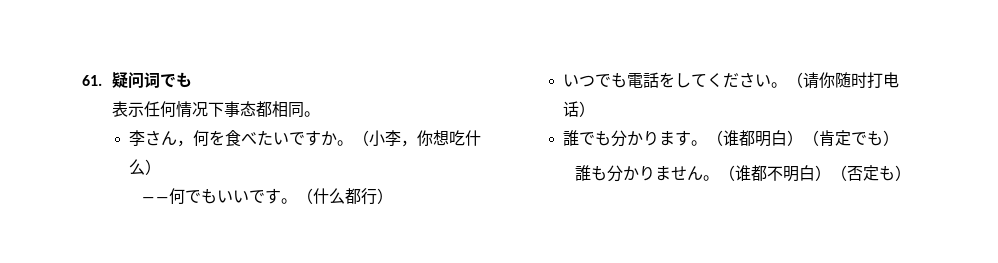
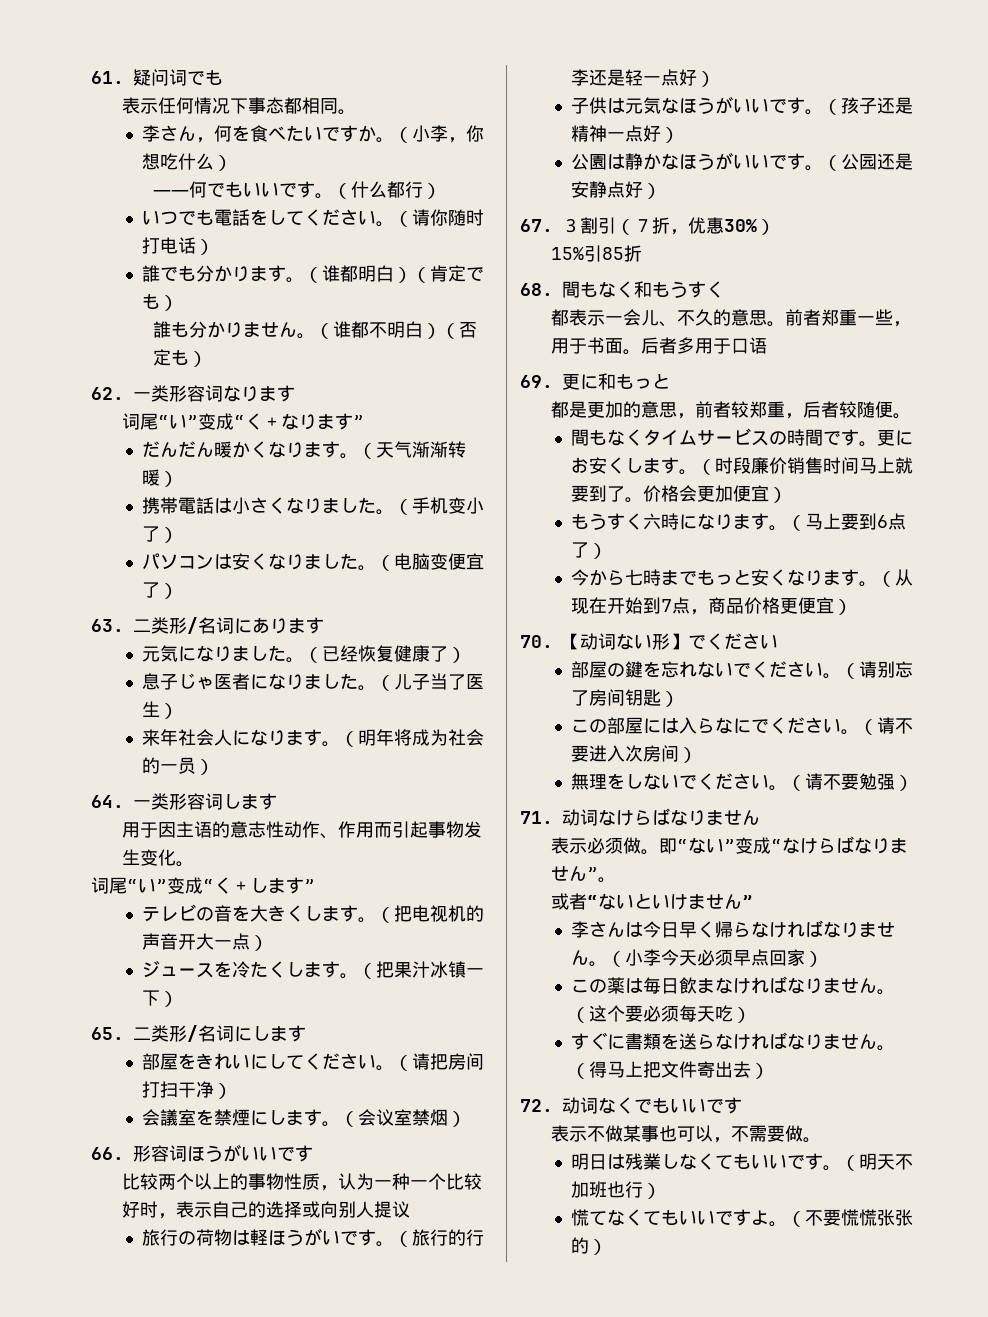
+ 62.一类形容词なります
+ 词尾“い”变成“く＋なります”
+ だんだん暖かくなります。（天气渐渐转暖）
+ 携帯電話は小さくなりました。（手机变小了）
+ パソコンは安くなりました。（电脑变便宜了）
+ 63.二类形/名词にあります
+ 元気になりました。（已经恢复健康了）
+ 息子じゃ医者になりました。（儿子当了医生）
+ 来年社会人になります。（明年将成为社会的一员）
+ 64.一类形容词します
+ 用于因主语的意志性动作、作用而引起事物发生变化。
+ 词尾“い”变成“く＋します”
+ テレビの音を大きくします。（把电视机的声音开大一点）
+ ジュースを冷たくします。（把果汁冰镇一下）
+ 65.二类形/名词にします
+ 部屋をきれいにしてください。（请把房间打扫干净）
+ 会議室を禁煙にします。（会议室禁烟）
+ 66.形容词ほうがいいです
+ 比较两个以上的事物性质，认为一种一个比较好时，表示自己的选择或向别人提议
+ 旅行の荷物は軽ほうがいです。（旅行的行李还是轻一点好）
+ 子供は元気なほうがいいです。（孩子还是精神一点好）
+ 公園は静かなほうがいいです。（公园还是安静点好）
+ 67.３割引（７折，优惠30%）
+ 15%引85折
+ 68.間もなく和もうすく
+ 都表示一会儿、不久的意思。前者郑重一些，用于书面。后者多用于口语
+ 69.更に和もっと
+ 都是更加的意思，前者较郑重，后者较随便。
+ 間もなくタイムサービスの時間です。更にお安くします。（时段廉价销售时间马上就要到了。价格会更加便宜）
+ もうすく六時になります。（马上要到6点了）
+ 今から七時までもっと安くなります。（从现在开始到7点，商品价格更便宜）
+ 70.【动词ない形】でください
+ 部屋の鍵を忘れないでください。（请别忘了房间钥匙）
+ この部屋には入らなにでください。（请不要进入次房间）
+ 無理をしないでください。（请不要勉强）
+ 71.动词なけらばなりません
+ 表示必须做。即“ない”变成“なけらばなりません”。
+ 或者“ないといけません”
+ 李さんは今日早く帰らなければなりません。（小李今天必须早点回家）
+ この薬は毎日飲まなければなりません。（这个要必须每天吃）
+ すぐに書類を送らなければなりません。（得马上把文件寄出去）
+ 72.动词なくでもいいです
+ 表示不做某事也可以，不需要做。
+ 明日は残業しなくてもいいです。（明天不加班也行）
+ 慌てなくてもいいですよ。（不要慌慌张张的）

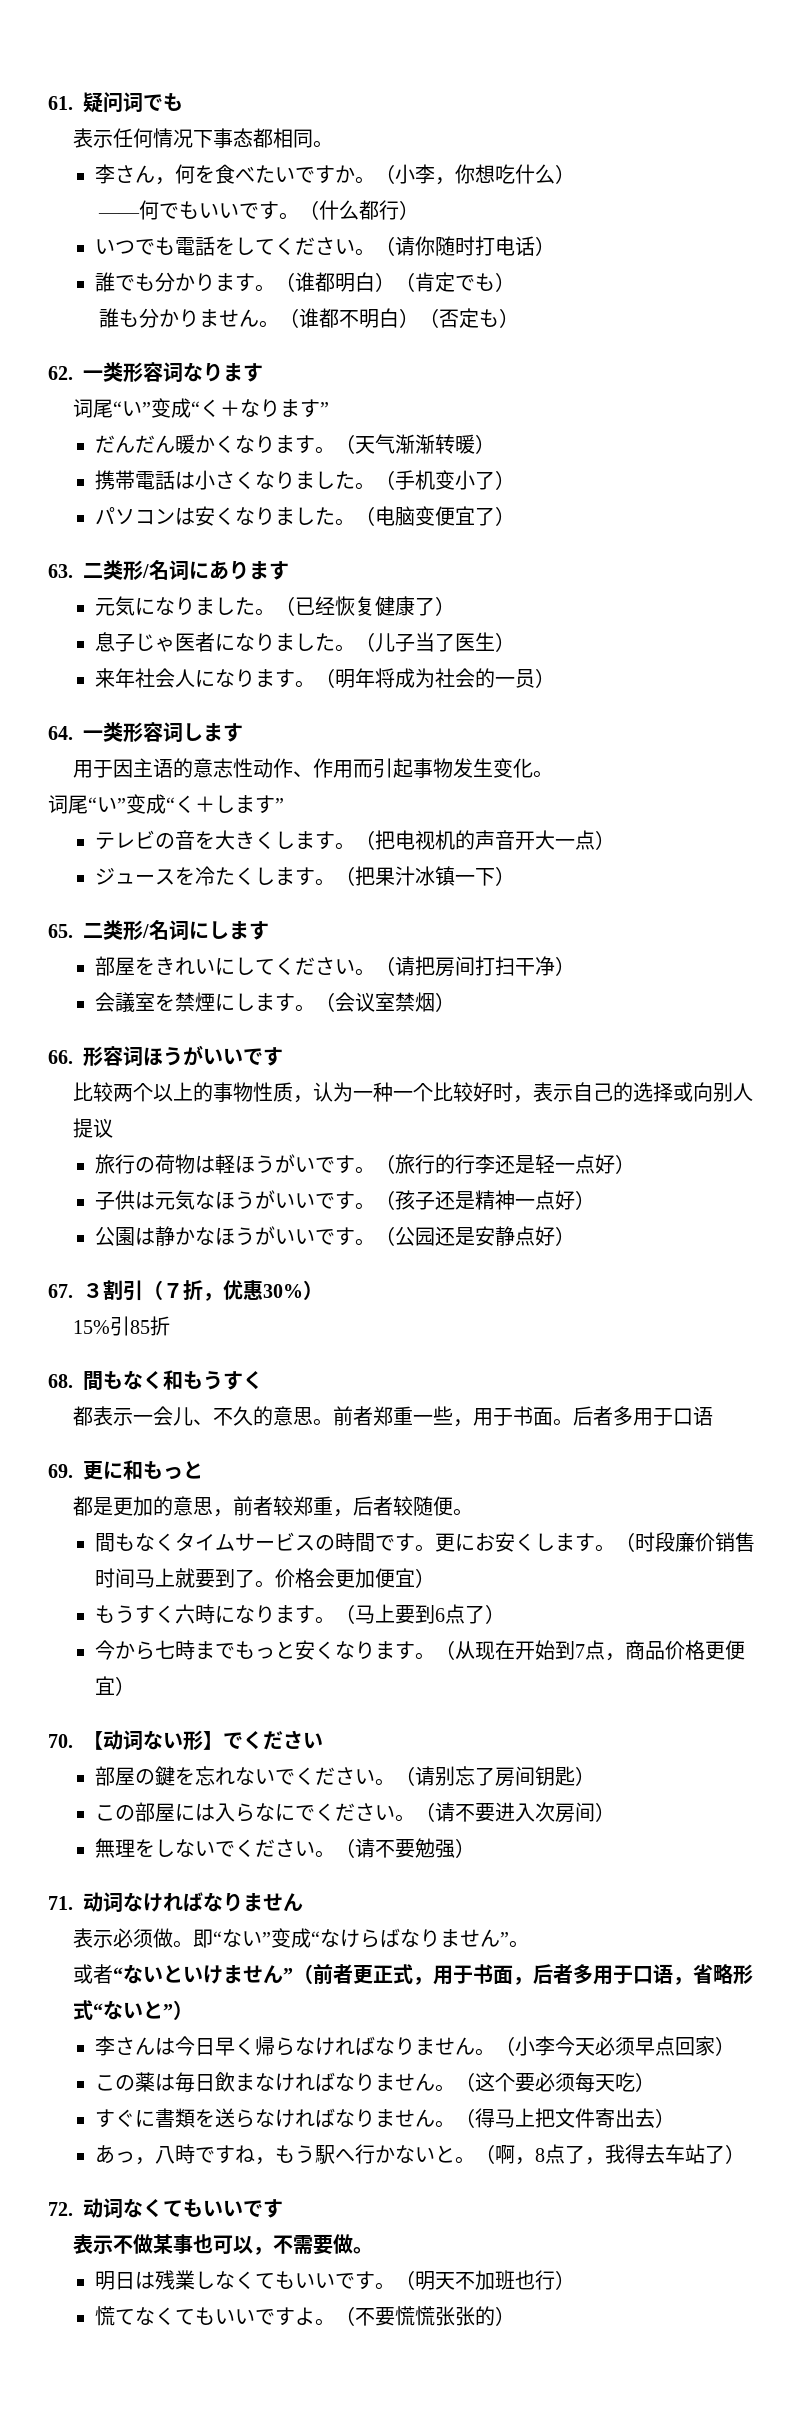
- 71.动词なけらばなりません
+ 71.动词なければなりません
- 或者“ないといけません”
+ 或者“ないといけません”（前者更正式，用于书面，后者多用于口语，省略形式“ないと”）
+ あっ，八時ですね，もう駅へ行かないと。（啊，8点了，我得去车站了）
- 72.动词なくでもいいです
+ 72.动词なくてもいいです

